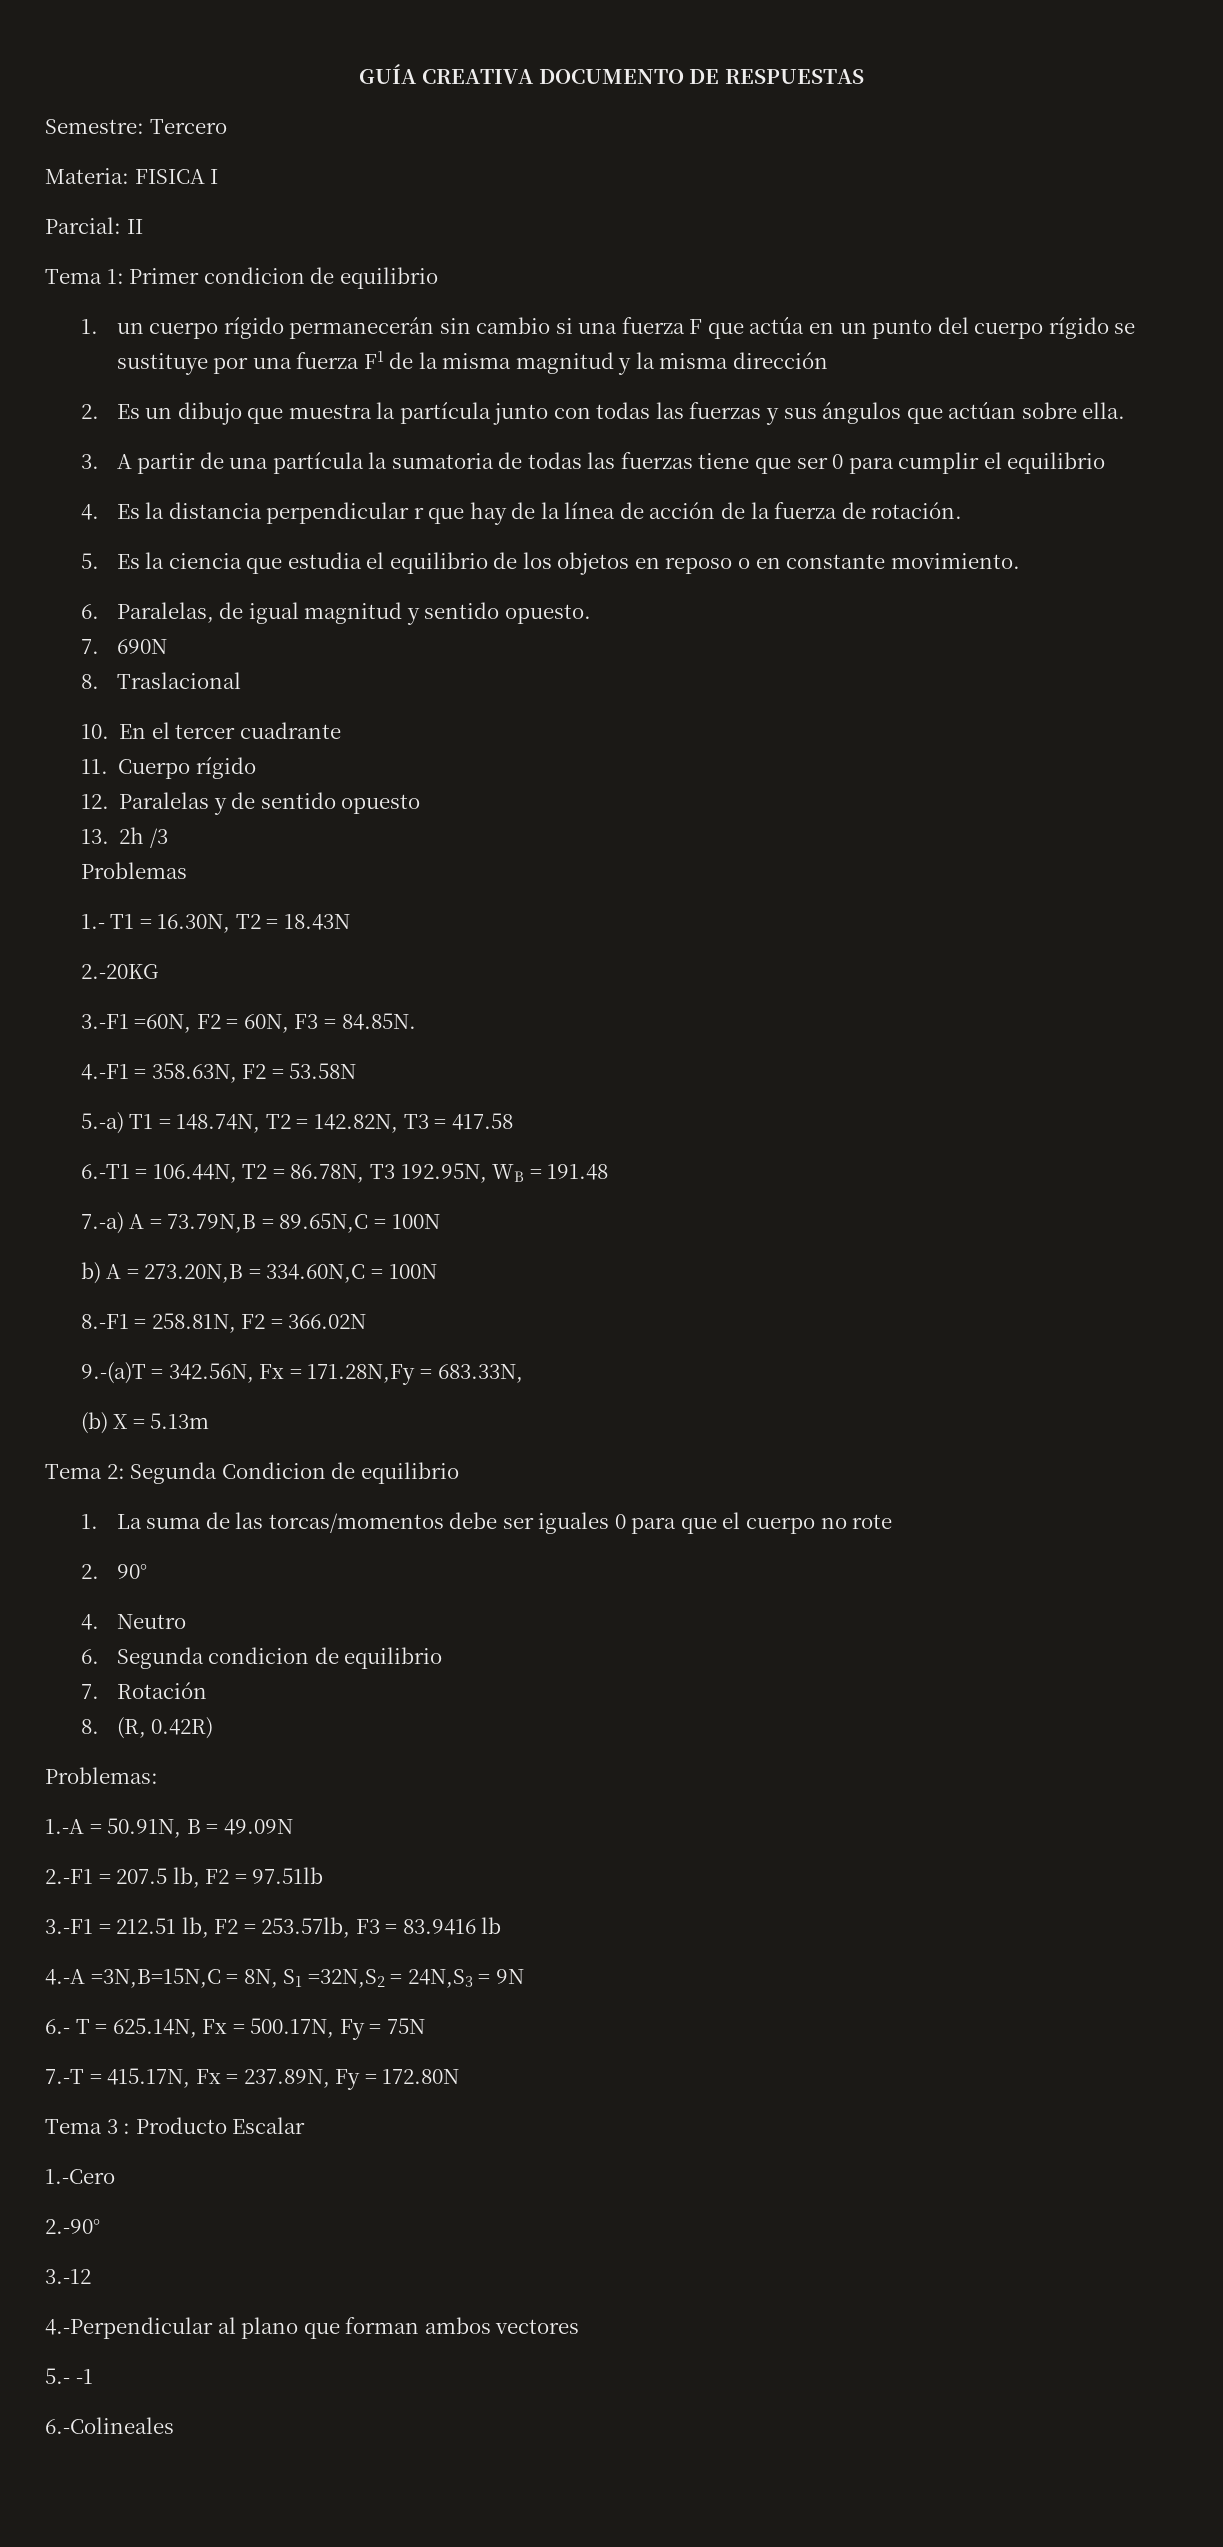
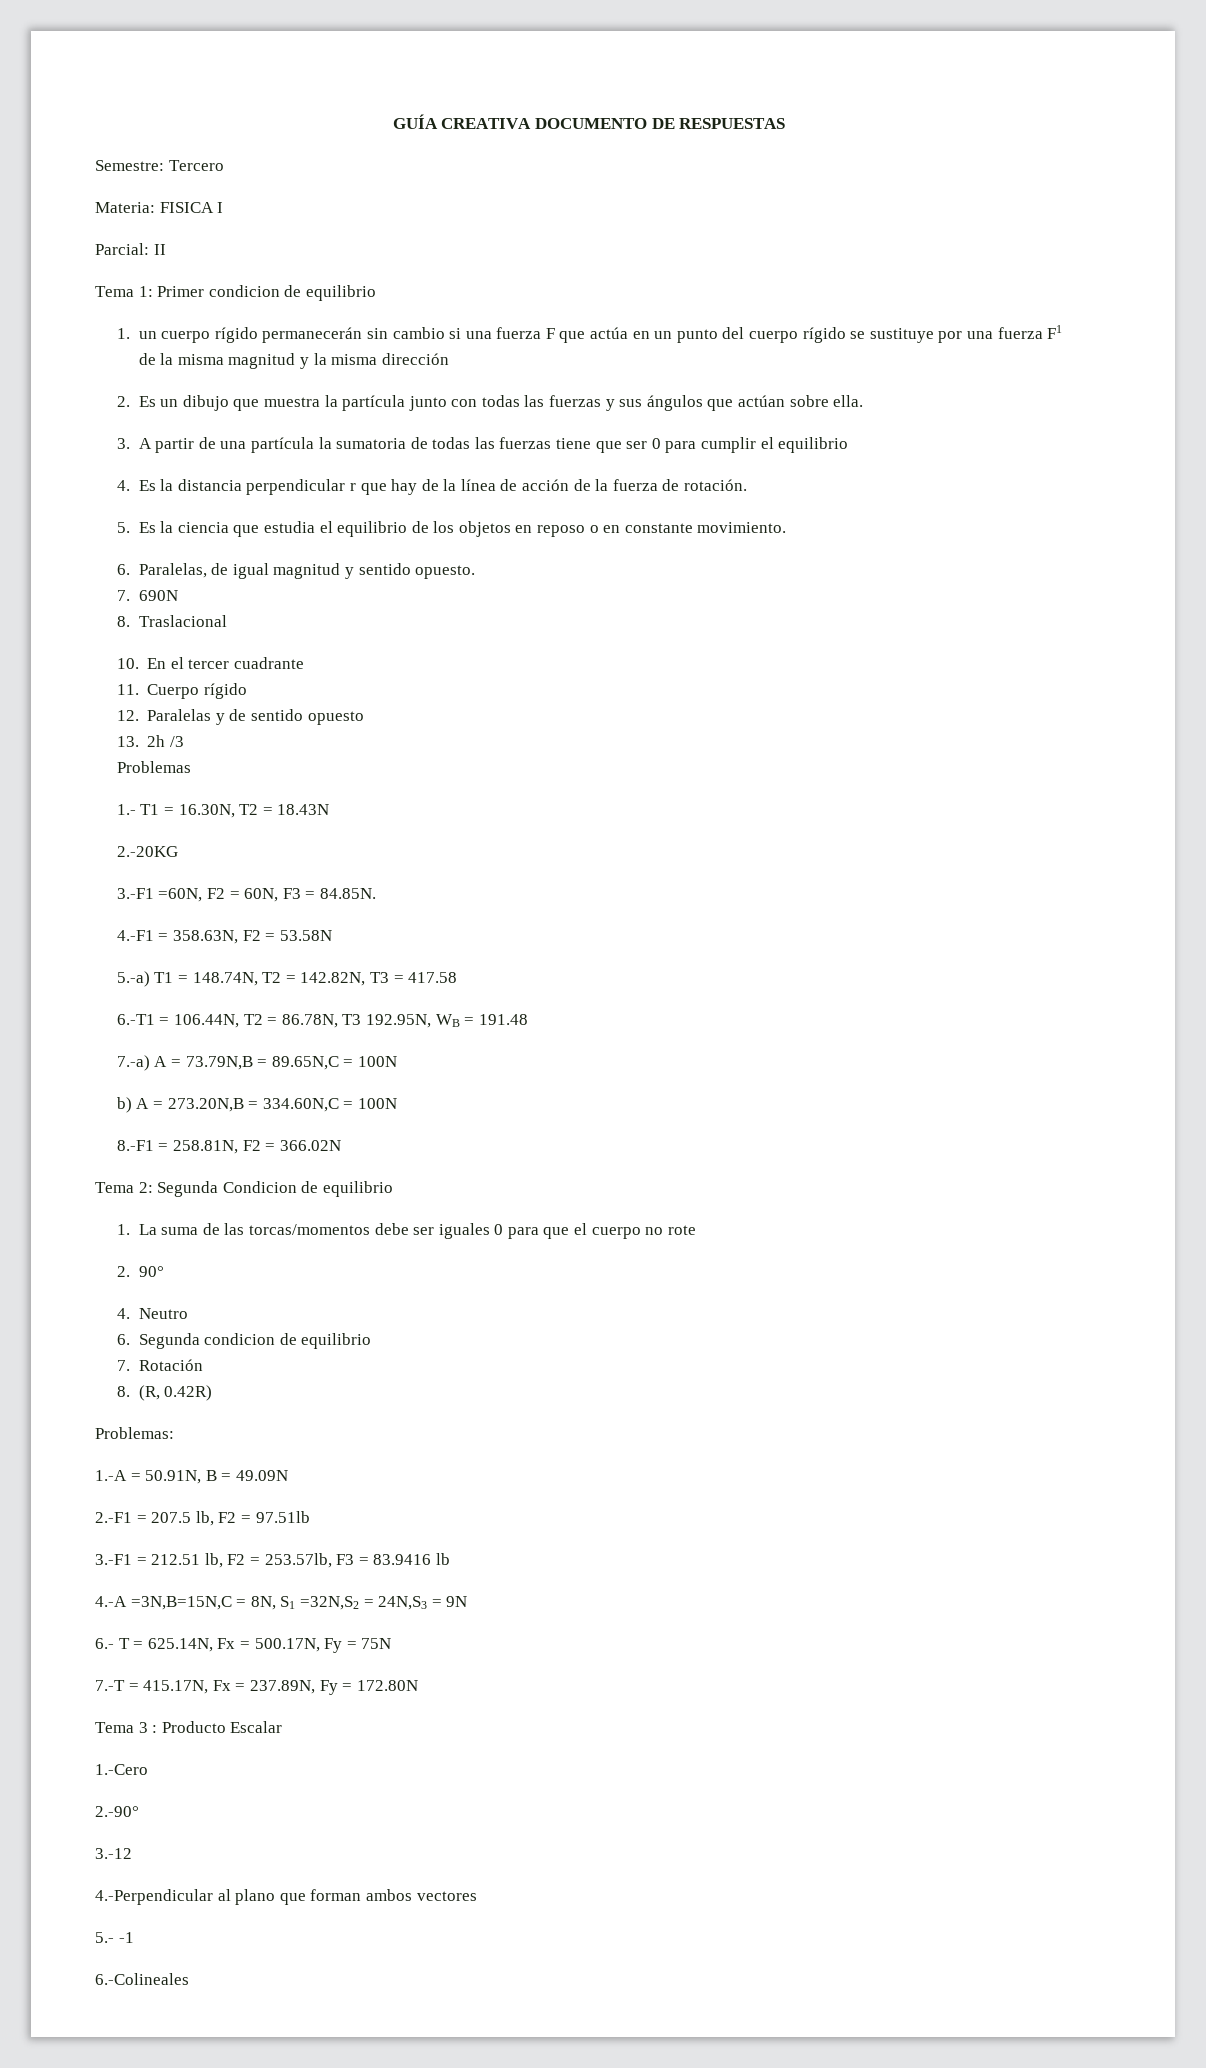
- 9.-(a)T = 342.56N, Fx = 171.28N,Fy = 683.33N,
- (b) X = 5.13m

